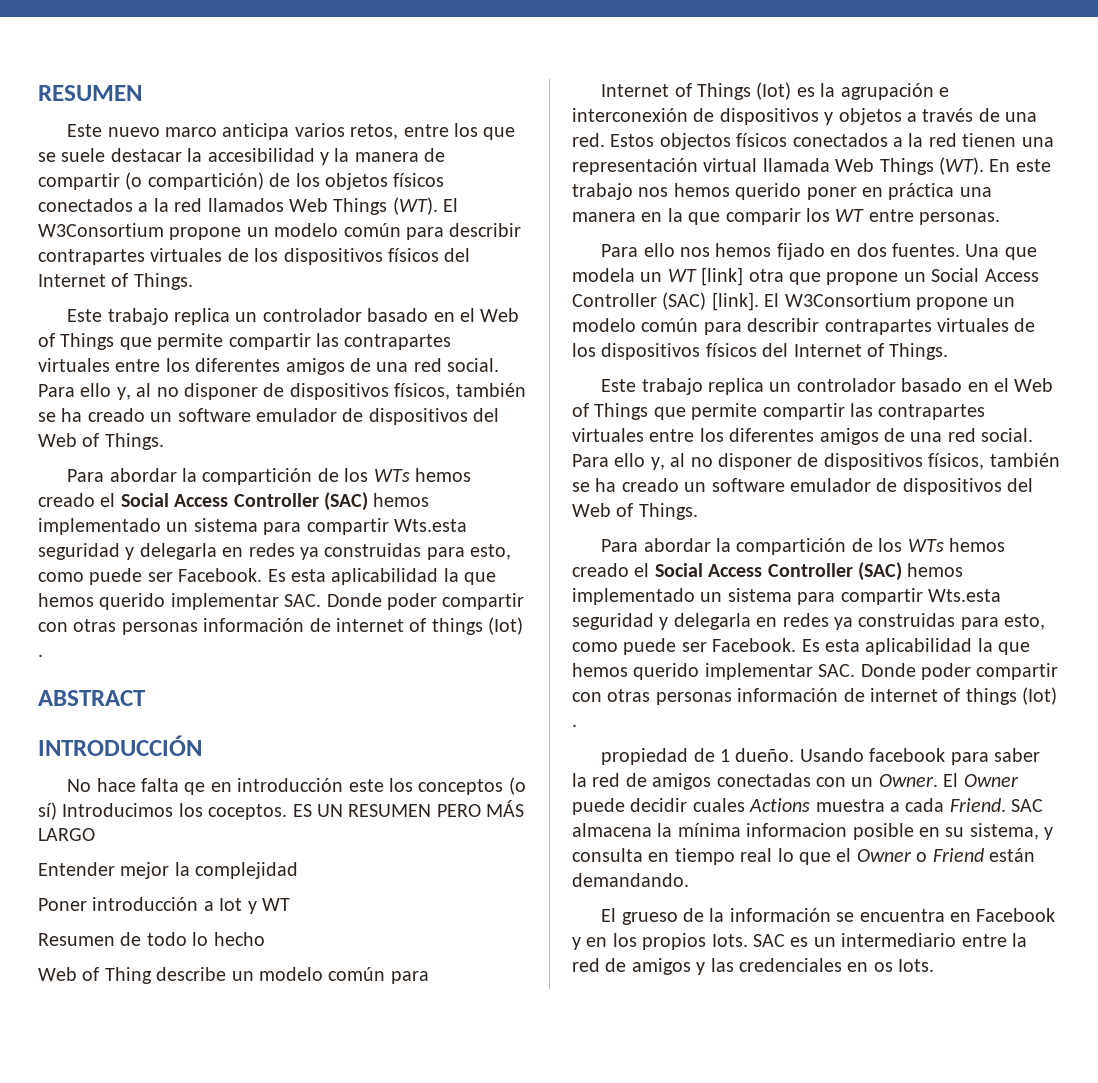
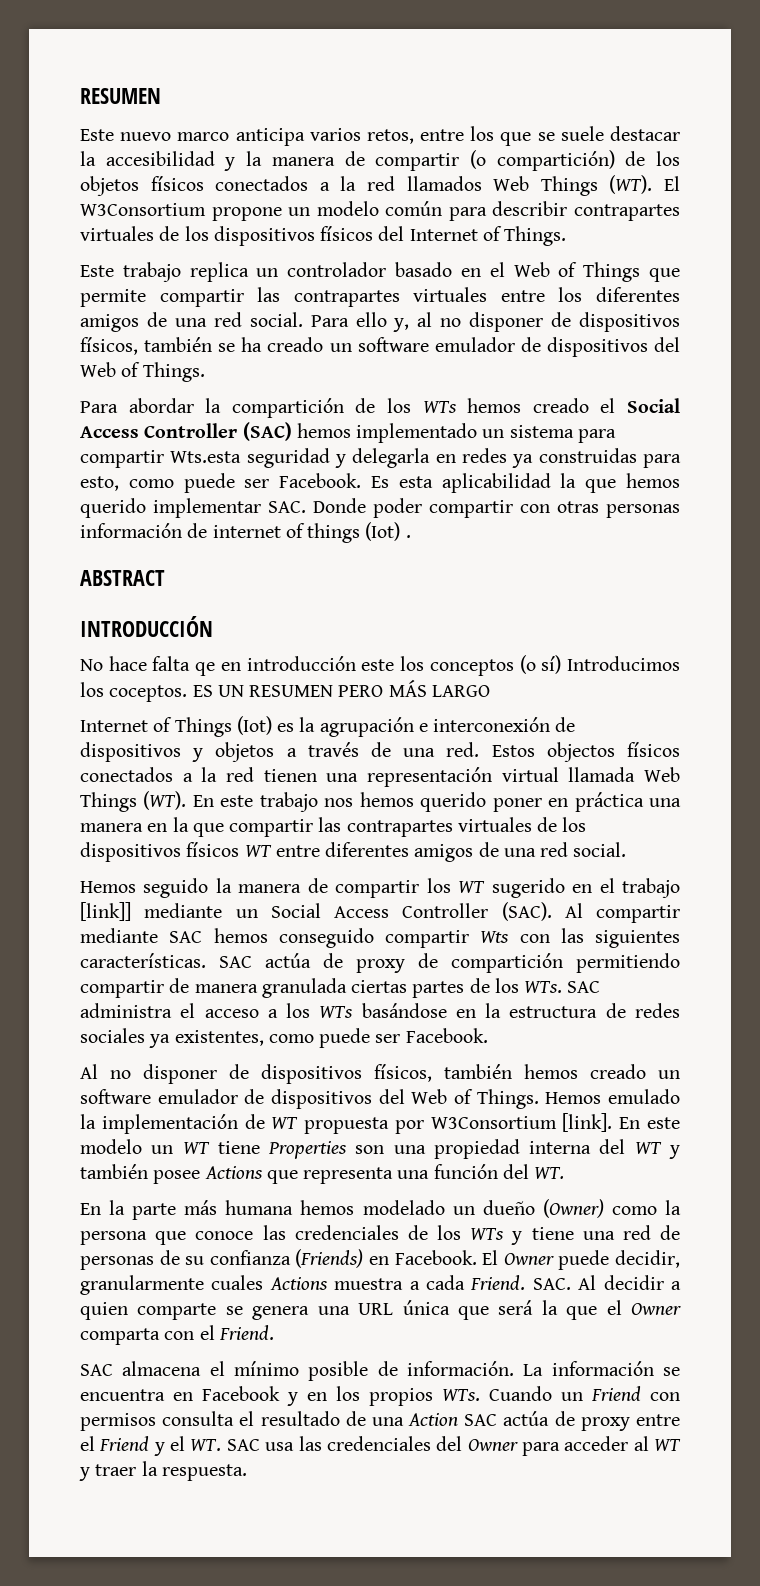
- Entender mejor la complejidad
- Poner introducción a Iot y WT
- Resumen de todo lo hecho
- Web of Thing describe un modelo común para
- Estos objectos físicos conectados a la red tienen una representación virtual llamada Web Things (WT). En este trabajo nos hemos querido poner en práctica una manera en la que comparir los WT entre personas.
- Para ello nos hemos fijado en dos fuentes. Una que modela un WT [link] otra que propone un Social Access Controller (SAC) [link]. El W3Consortium propone un modelo común para describir contrapartes virtuales de los dispositivos físicos del Internet of Things.
- Este trabajo replica un controlador basado en el Web of Things que permite compartir las contrapartes virtuales entre los diferentes amigos de una red social. Para ello y, al no disponer de dispositivos físicos, también se ha creado un software emulador de dispositivos del Web of Things.
- Para abordar la compartición de los WTs hemos creado el Social Access Controller (SAC) hemos implementado un sistema para compartir Wts.esta seguridad y delegarla en redes ya construidas para esto, como puede ser Facebook. Es esta aplicabilidad la que hemos querido implementar SAC. Donde poder compartir con otras personas información de internet of things (Iot) .
- propiedad de 1 dueño. Usando facebook para saber la red de amigos conectadas con un Owner.
+ Estos objectos físicos conectados a la red tienen una representación virtual llamada Web Things (WT). En este trabajo nos hemos querido poner en práctica una manera en la que compartir las contrapartes virtuales de los dispositivos físicos WT entre diferentes amigos de una red social.
+ Hemos seguido la manera de compartir los WT sugerido en el trabajo [link]] mediante un Social Access Controller (SAC). Al compartir mediante SAC hemos conseguido compartir Wts con las siguientes características. SAC actúa de proxy de compartición permitiendo compartir de manera granulada ciertas partes de los WTs. SAC administra el acceso a los WTs basándose en la estructura de redes sociales ya existentes, como puede ser Facebook.
+ Al no disponer de dispositivos físicos, también hemos creado un software emulador de dispositivos del Web of Things. Hemos emulado la implementación de WT propuesta por W3Consortium [link]. En este modelo un WT tiene Properties son una propiedad interna del WT y también posee Actions que representa una función del WT.
+ En la parte más humana hemos modelado un dueño (Owner) como la persona que conoce las credenciales de los WTs y tiene una red de personas de su confianza (Friends) en Facebook.
- El Owner puede decidir cuales Actions muestra a cada Friend.
+ El Owner puede decidir, granularmente cuales Actions muestra a cada Friend.
- SAC almacena la mínima informacion posible en su sistema, y consulta en tiempo real lo que el Owner o Friend están demandando.
- El grueso de la información se encuentra en Facebook y en los propios Iots. SAC es un intermediario entre la red de amigos y las credenciales en os Iots.
+ SAC. Al decidir a quien comparte se genera una URL única que será la que el Owner comparta con el Friend.
+ SAC almacena el mínimo posible de información. La información se encuentra en Facebook y en los propios WTs. Cuando un Friend con permisos consulta el resultado de una Action SAC actúa de proxy entre el Friend y el WT. SAC usa las credenciales del Owner para acceder al WT y traer la respuesta.

